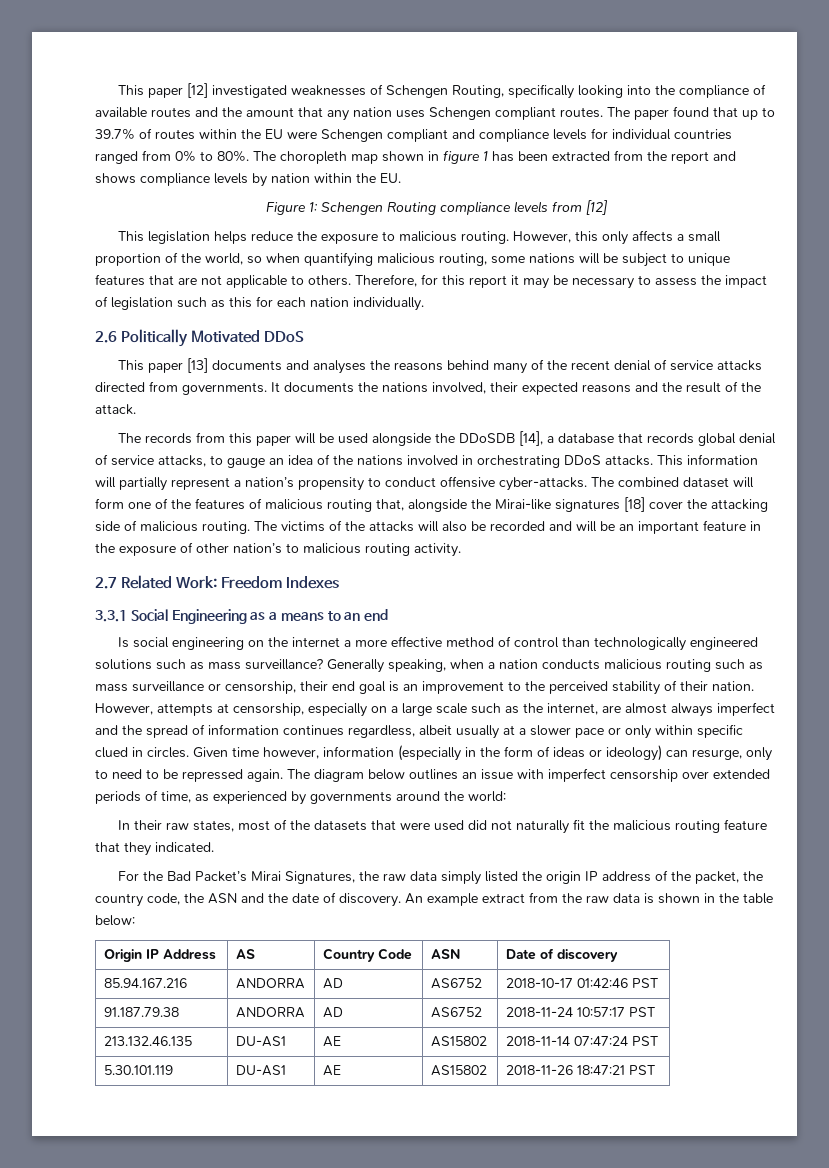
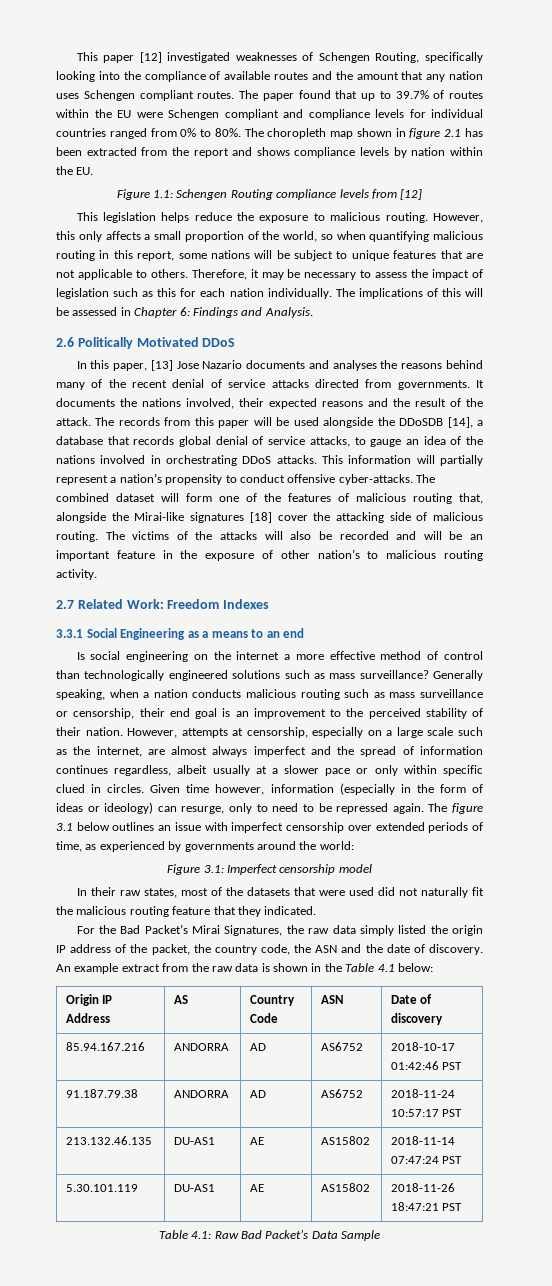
- The choropleth map shown in figure 1 has been extracted from the report and shows compliance levels by nation within the EU.
+ The choropleth map shown in figure 2.1 has been extracted from the report and shows compliance levels by nation within the EU.
- Figure 1: Schengen Routing compliance levels from [12]
+ Figure 1.1: Schengen Routing compliance levels from [12]
- However, this only affects a small proportion of the world, so when quantifying malicious routing, some nations will be subject to unique features that are not applicable to others.
+ However, this only affects a small proportion of the world, so when quantifying malicious routing in this report, some nations will be subject to unique features that are not applicable to others.
- Therefore, for this report it may be necessary to assess the impact of legislation such as this for each nation individually.
+ Therefore, it may be necessary to assess the impact of legislation such as this for each nation individually. The implications of this will be assessed in Chapter 6: Findings and Analysis.
  2.6 Politically Motivated DDoS
- This paper [13] documents and analyses the reasons behind many of the recent denial of service attacks directed from governments.
+ In this paper, [13] Jose Nazario documents and analyses the reasons behind many of the recent denial of service attacks directed from governments.
- It documents the nations involved, their expected reasons and the result of the attack.
- The records from this paper will be used alongside the DDoSDB [14], a database that records global denial of service attacks, to gauge an idea of the nations involved in orchestrating DDoS attacks.
+ It documents the nations involved, their expected reasons and the result of the attack. The records from this paper will be used alongside the DDoSDB [14], a database that records global denial of service attacks, to gauge an idea of the nations involved in orchestrating DDoS attacks.
- The diagram below outlines an issue with imperfect censorship over extended periods of time, as experienced by governments around the world:
+ The figure 3.1 below outlines an issue with imperfect censorship over extended periods of time, as experienced by governments around the world:
+ Figure 3.1: Imperfect censorship model
- An example extract from the raw data is shown in the table below:
+ An example extract from the raw data is shown in the Table 4.1 below:
+ Table 4.1: Raw Bad Packet’s Data Sample

